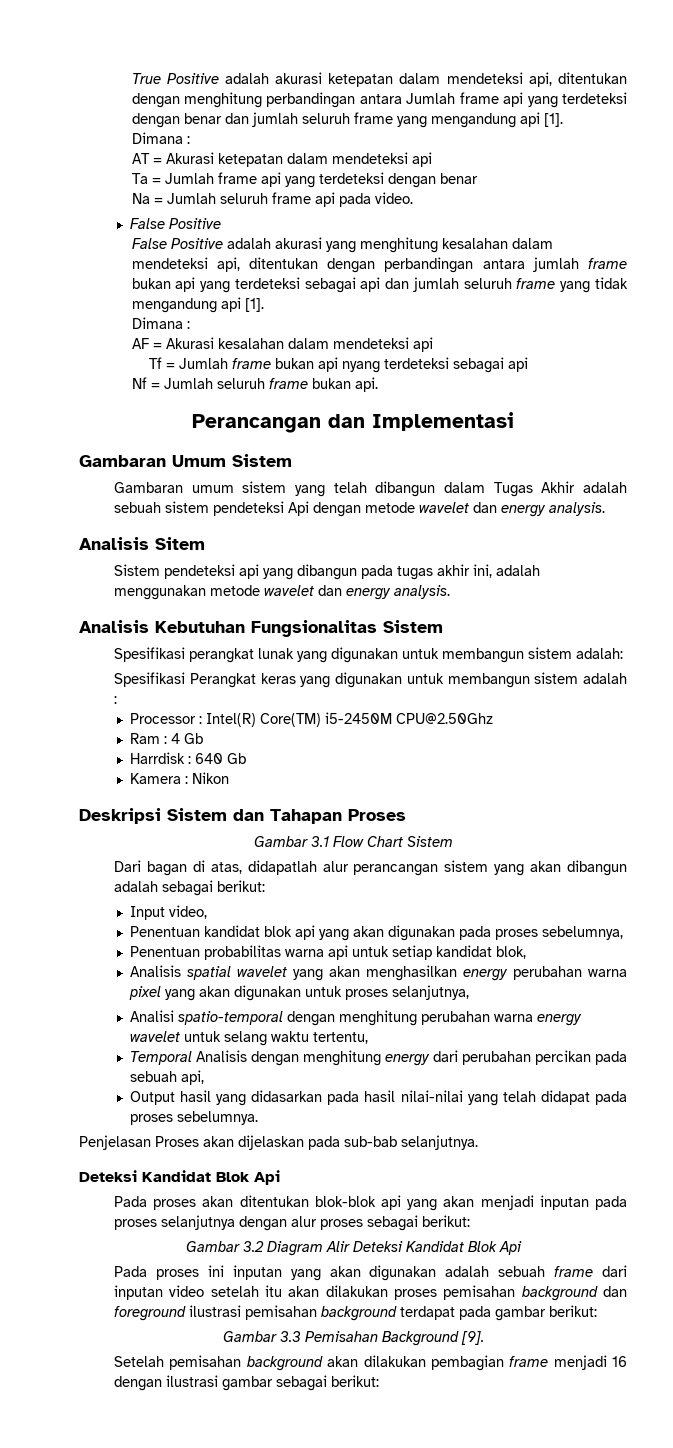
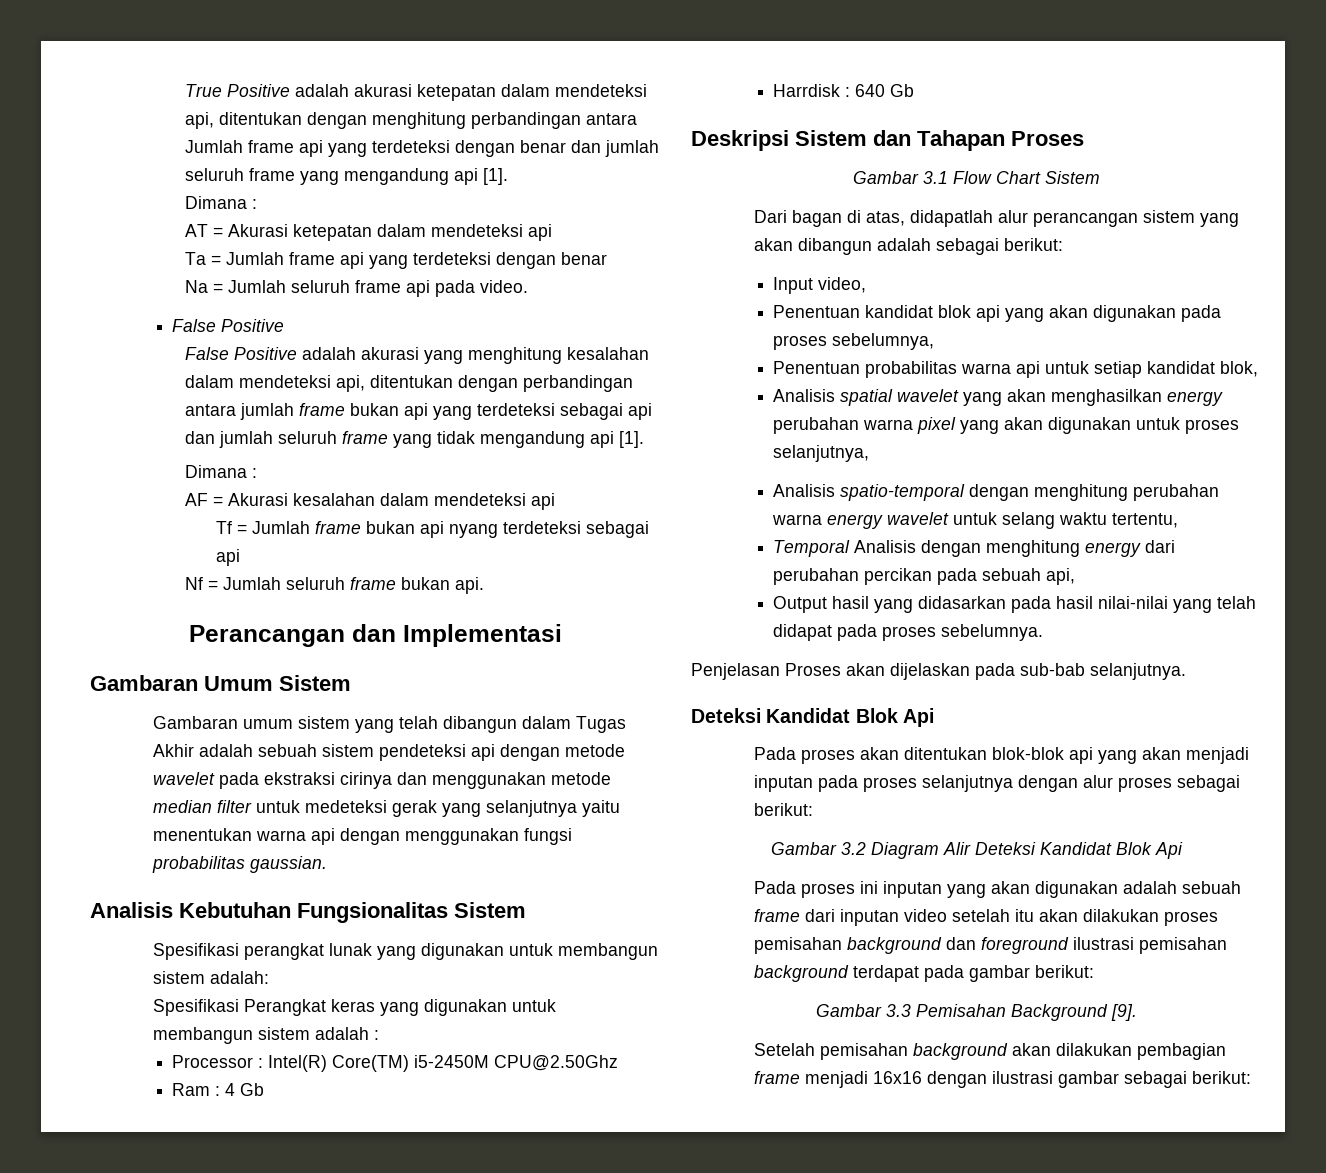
- Gambaran umum sistem yang telah dibangun dalam Tugas Akhir adalah sebuah sistem pendeteksi Api dengan metode wavelet dan energy analysis.
- Analisis Sitem
- Sistem pendeteksi api yang dibangun pada tugas akhir ini, adalah menggunakan metode wavelet dan energy analysis.
+ Gambaran umum sistem yang telah dibangun dalam Tugas Akhir adalah sebuah sistem pendeteksi api dengan metode wavelet pada ekstraksi cirinya dan menggunakan metode median filter untuk medeteksi gerak yang selanjutnya yaitu menentukan warna api dengan menggunakan fungsi probabilitas gaussian.
- Kamera : Nikon
- Analisi spatio-temporal dengan menghitung perubahan warna energy wavelet untuk selang waktu tertentu,
+ Analisis spatio-temporal dengan menghitung perubahan warna energy wavelet untuk selang waktu tertentu,
- Setelah pemisahan background akan dilakukan pembagian frame menjadi 16 dengan ilustrasi gambar sebagai berikut:
+ Setelah pemisahan background akan dilakukan pembagian frame menjadi 16x16 dengan ilustrasi gambar sebagai berikut:

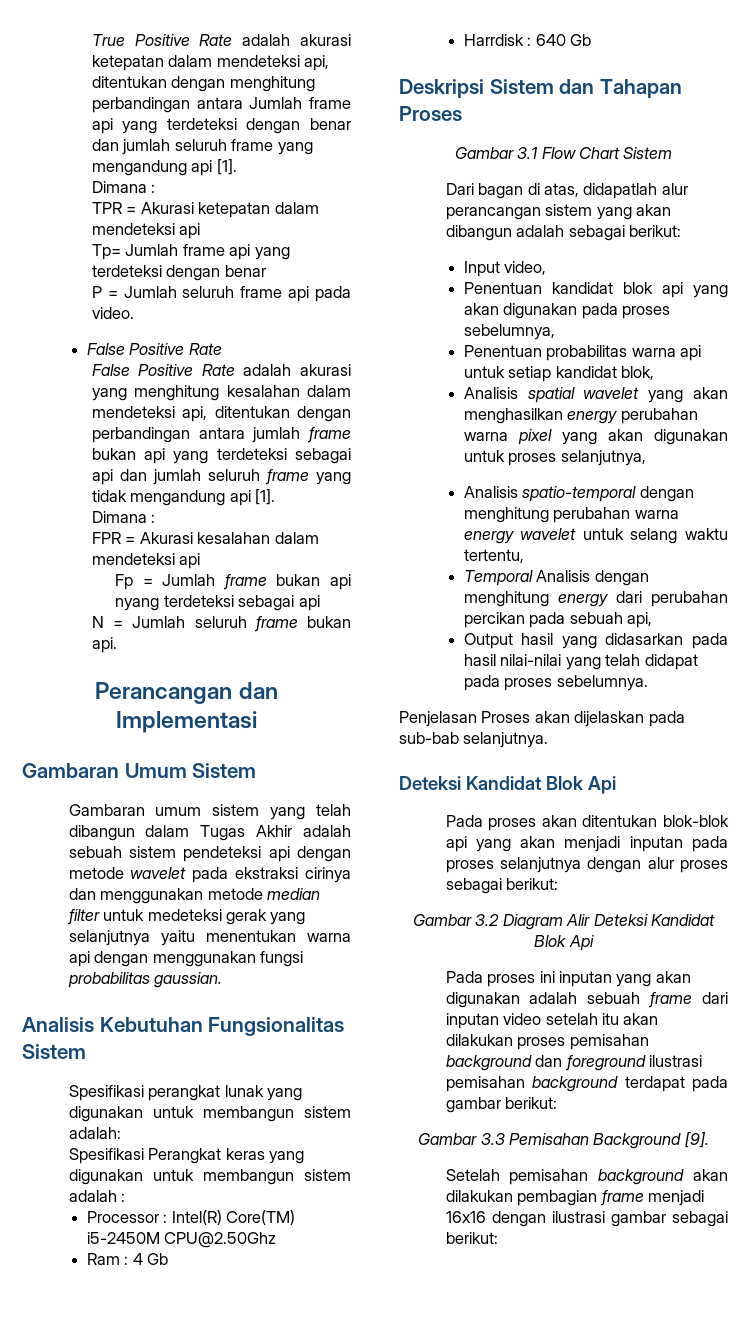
- True Positive adalah akurasi ketepatan dalam mendeteksi api, ditentukan dengan menghitung perbandingan antara Jumlah frame api yang terdeteksi dengan benar dan jumlah seluruh frame yang mengandung api [1].
+ True Positive Rate adalah akurasi ketepatan dalam mendeteksi api, ditentukan dengan menghitung perbandingan antara Jumlah frame api yang terdeteksi dengan benar dan jumlah seluruh frame yang mengandung api [1].
- AT = Akurasi ketepatan dalam mendeteksi api
+ TPR = Akurasi ketepatan dalam mendeteksi api
- Ta = Jumlah frame api yang terdeteksi dengan benar
+ Tp= Jumlah frame api yang terdeteksi dengan benar
- Na = Jumlah seluruh frame api pada video.
- False Positive
- False Positive adalah akurasi yang menghitung kesalahan dalam mendeteksi api, ditentukan dengan perbandingan antara jumlah frame bukan api yang terdeteksi sebagai api dan jumlah seluruh frame yang tidak mengandung api [1].
+ P = Jumlah seluruh frame api pada video.
+ False Positive Rate
+ False Positive Rate adalah akurasi yang menghitung kesalahan dalam mendeteksi api, ditentukan dengan perbandingan antara jumlah frame bukan api yang terdeteksi sebagai api dan jumlah seluruh frame yang tidak mengandung api [1].
- AF = Akurasi kesalahan dalam mendeteksi api
+ FPR = Akurasi kesalahan dalam mendeteksi api
- Tf = Jumlah frame bukan api nyang terdeteksi sebagai api
+ Fp = Jumlah frame bukan api nyang terdeteksi sebagai api
- Nf = Jumlah seluruh frame bukan api.
+ N = Jumlah seluruh frame bukan api.

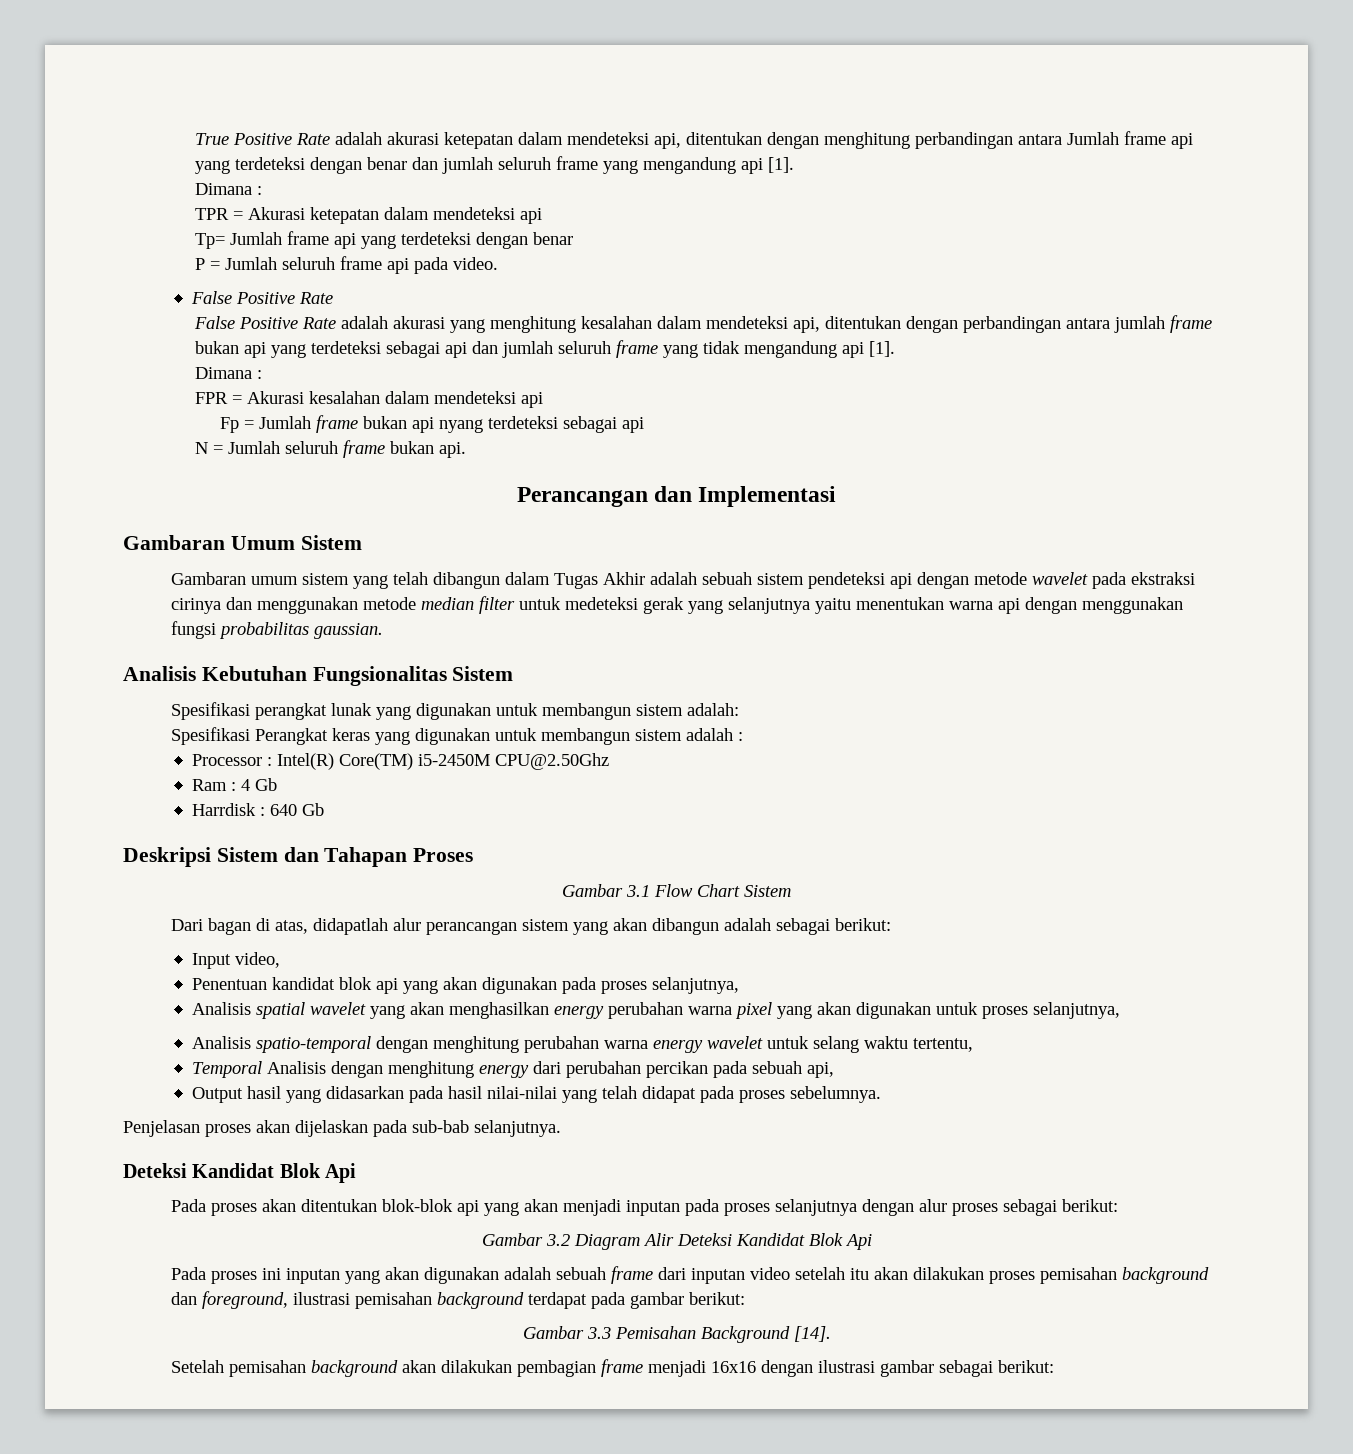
- Penentuan kandidat blok api yang akan digunakan pada proses sebelumnya,
- Penentuan probabilitas warna api untuk setiap kandidat blok,
+ Penentuan kandidat blok api yang akan digunakan pada proses selanjutnya,
- Penjelasan Proses akan dijelaskan pada sub-bab selanjutnya.
+ Penjelasan proses akan dijelaskan pada sub-bab selanjutnya.
- Pada proses ini inputan yang akan digunakan adalah sebuah frame dari inputan video setelah itu akan dilakukan proses pemisahan background dan foreground ilustrasi pemisahan background terdapat pada gambar berikut:
+ Pada proses ini inputan yang akan digunakan adalah sebuah frame dari inputan video setelah itu akan dilakukan proses pemisahan background dan foreground, ilustrasi pemisahan background terdapat pada gambar berikut:
- Gambar 3.3 Pemisahan Background [9].
+ Gambar 3.3 Pemisahan Background [14].

